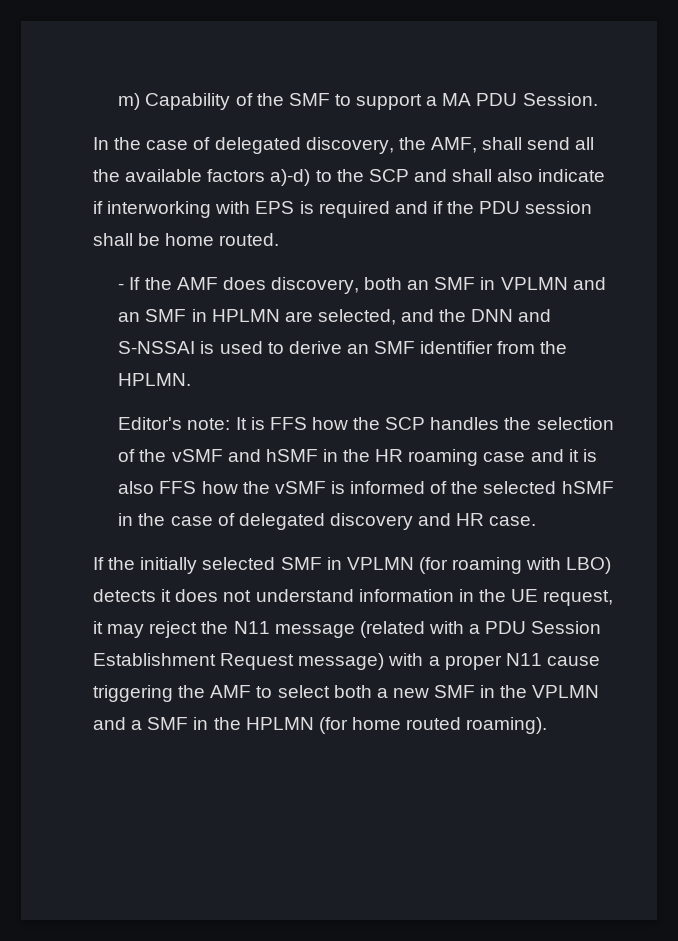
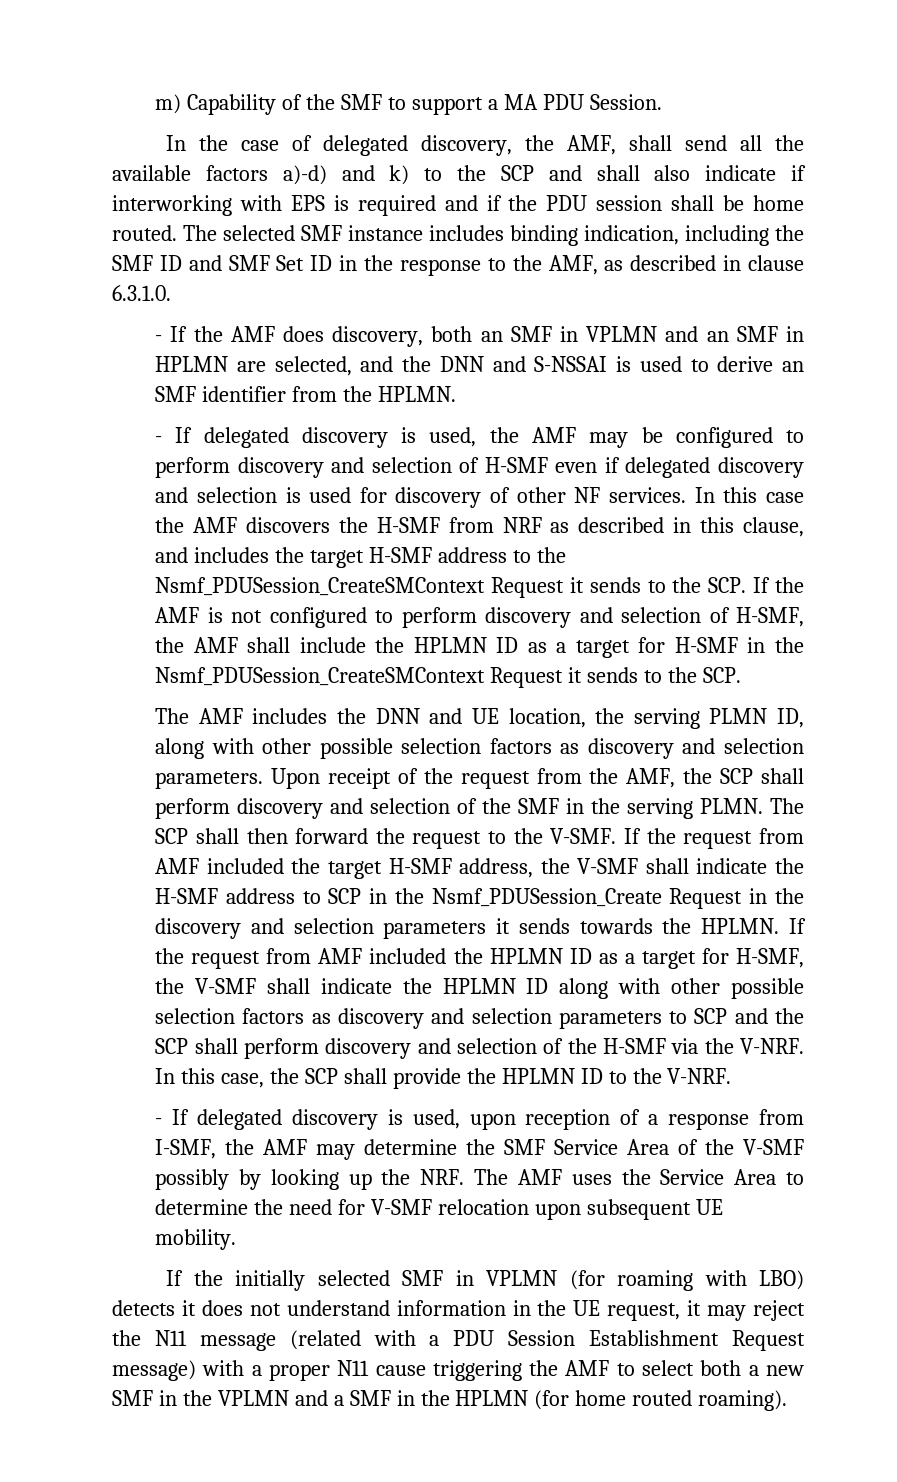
- In the case of delegated discovery, the AMF, shall send all the available factors a)-d) to the SCP and shall also indicate if interworking with EPS is required and if the PDU session shall be home routed.
+ In the case of delegated discovery, the AMF, shall send all the available factors a)-d) and k) to the SCP and shall also indicate if interworking with EPS is required and if the PDU session shall be home routed. The selected SMF instance includes binding indication, including the SMF ID and SMF Set ID in the response to the AMF, as described in clause 6.3.1.0.
- Editor's note: It is FFS how the SCP handles the selection of the vSMF and hSMF in the HR roaming case and it is also FFS how the vSMF is informed of the selected hSMF in the case of delegated discovery and HR case.
+ - If delegated discovery is used, the AMF may be configured to perform discovery and selection of H-SMF even if delegated discovery and selection is used for discovery of other NF services. In this case the AMF discovers the H-SMF from NRF as described in this clause, and includes the target H-SMF address to the Nsmf_PDUSession_CreateSMContext Request it sends to the SCP. If the AMF is not configured to perform discovery and selection of H-SMF, the AMF shall include the HPLMN ID as a target for H-SMF in the Nsmf_PDUSession_CreateSMContext Request it sends to the SCP.
+ The AMF includes the DNN and UE location, the serving PLMN ID, along with other possible selection factors as discovery and selection parameters. Upon receipt of the request from the AMF, the SCP shall perform discovery and selection of the SMF in the serving PLMN. The SCP shall then forward the request to the V-SMF. If the request from AMF included the target H-SMF address, the V-SMF shall indicate the H-SMF address to SCP in the Nsmf_PDUSession_Create Request in the discovery and selection parameters it sends towards the HPLMN. If the request from AMF included the HPLMN ID as a target for H-SMF, the V-SMF shall indicate the HPLMN ID along with other possible selection factors as discovery and selection parameters to SCP and the SCP shall perform discovery and selection of the H-SMF via the V-NRF. In this case, the SCP shall provide the HPLMN ID to the V-NRF.
+ - If delegated discovery is used, upon reception of a response from I-SMF, the AMF may determine the SMF Service Area of the V-SMF possibly by looking up the NRF. The AMF uses the Service Area to determine the need for V-SMF relocation upon subsequent UE mobility.

